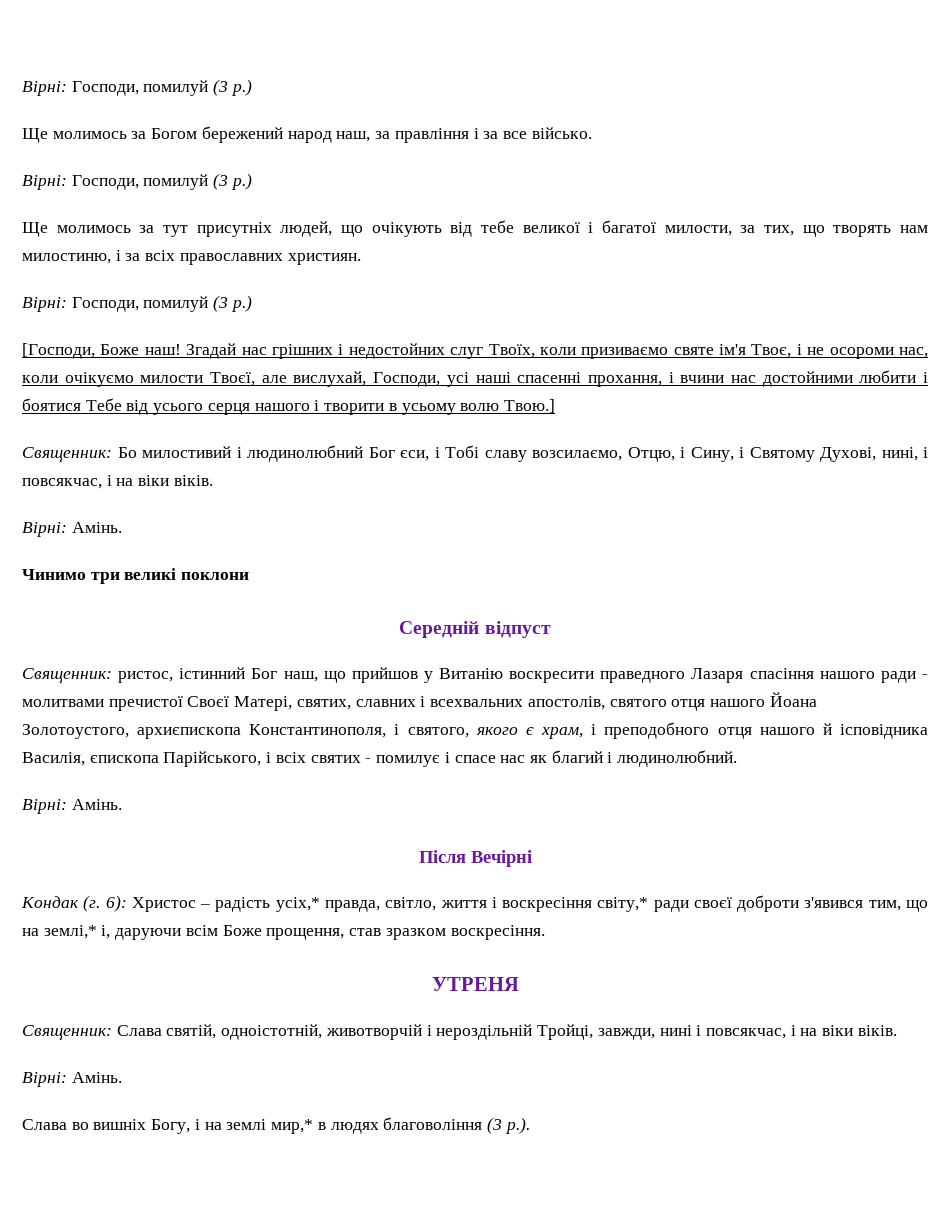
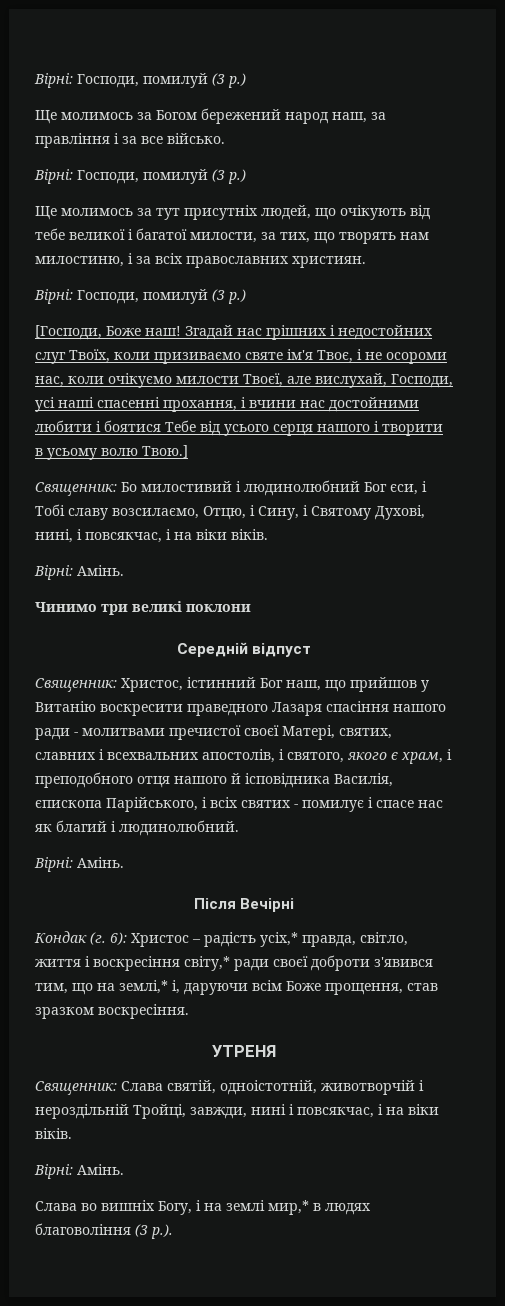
- Священник: ристос, істинний Бог наш, що прийшов у Витанію воскресити праведного Лазаря спасіння нашого ради - молитвами пречистої Своєї Матері, святих, славних і всехвальних апостолів, святого отця нашого Йоана Золотоустого, архиєпископа Константинополя, і святого, якого є храм, і преподобного отця нашого й ісповідника Василія, єпископа Парійського, і всіх святих - помилує і спасе нас як благий і людинолюбний.
+ Священник: Христос, істинний Бог наш, що прийшов у Витанію воскресити праведного Лазаря спасіння нашого ради - молитвами пречистої своєї Матері, святих, славних і всехвальних апостолів, і святого, якого є храм, і преподобного отця нашого й ісповідника Василія, єпископа Парійського, і всіх святих - помилує і спасе нас як благий і людинолюбний.

